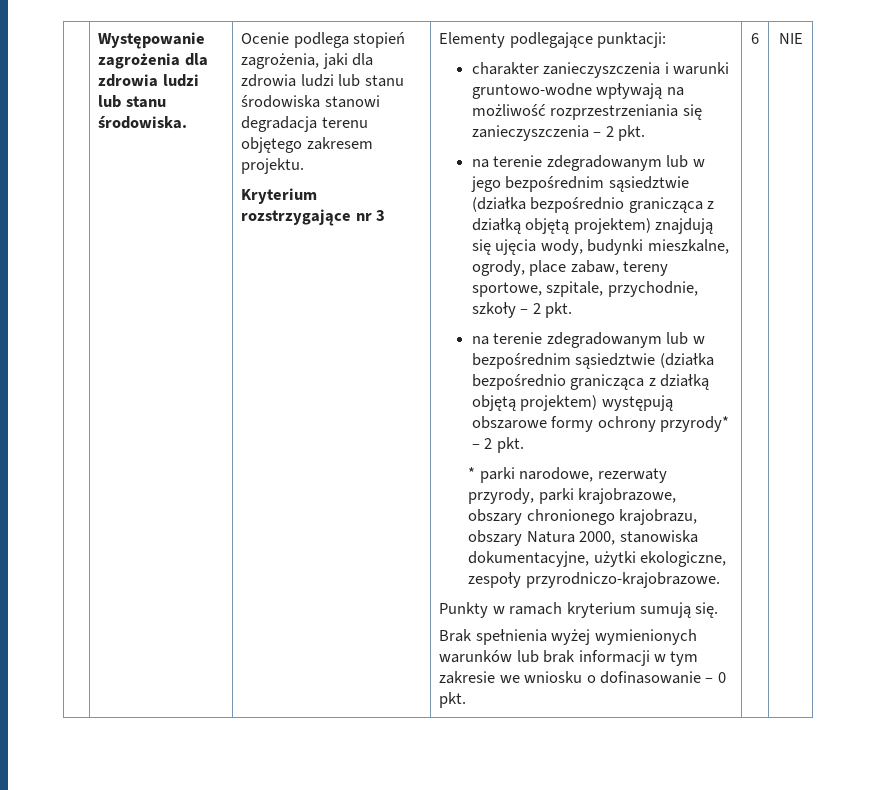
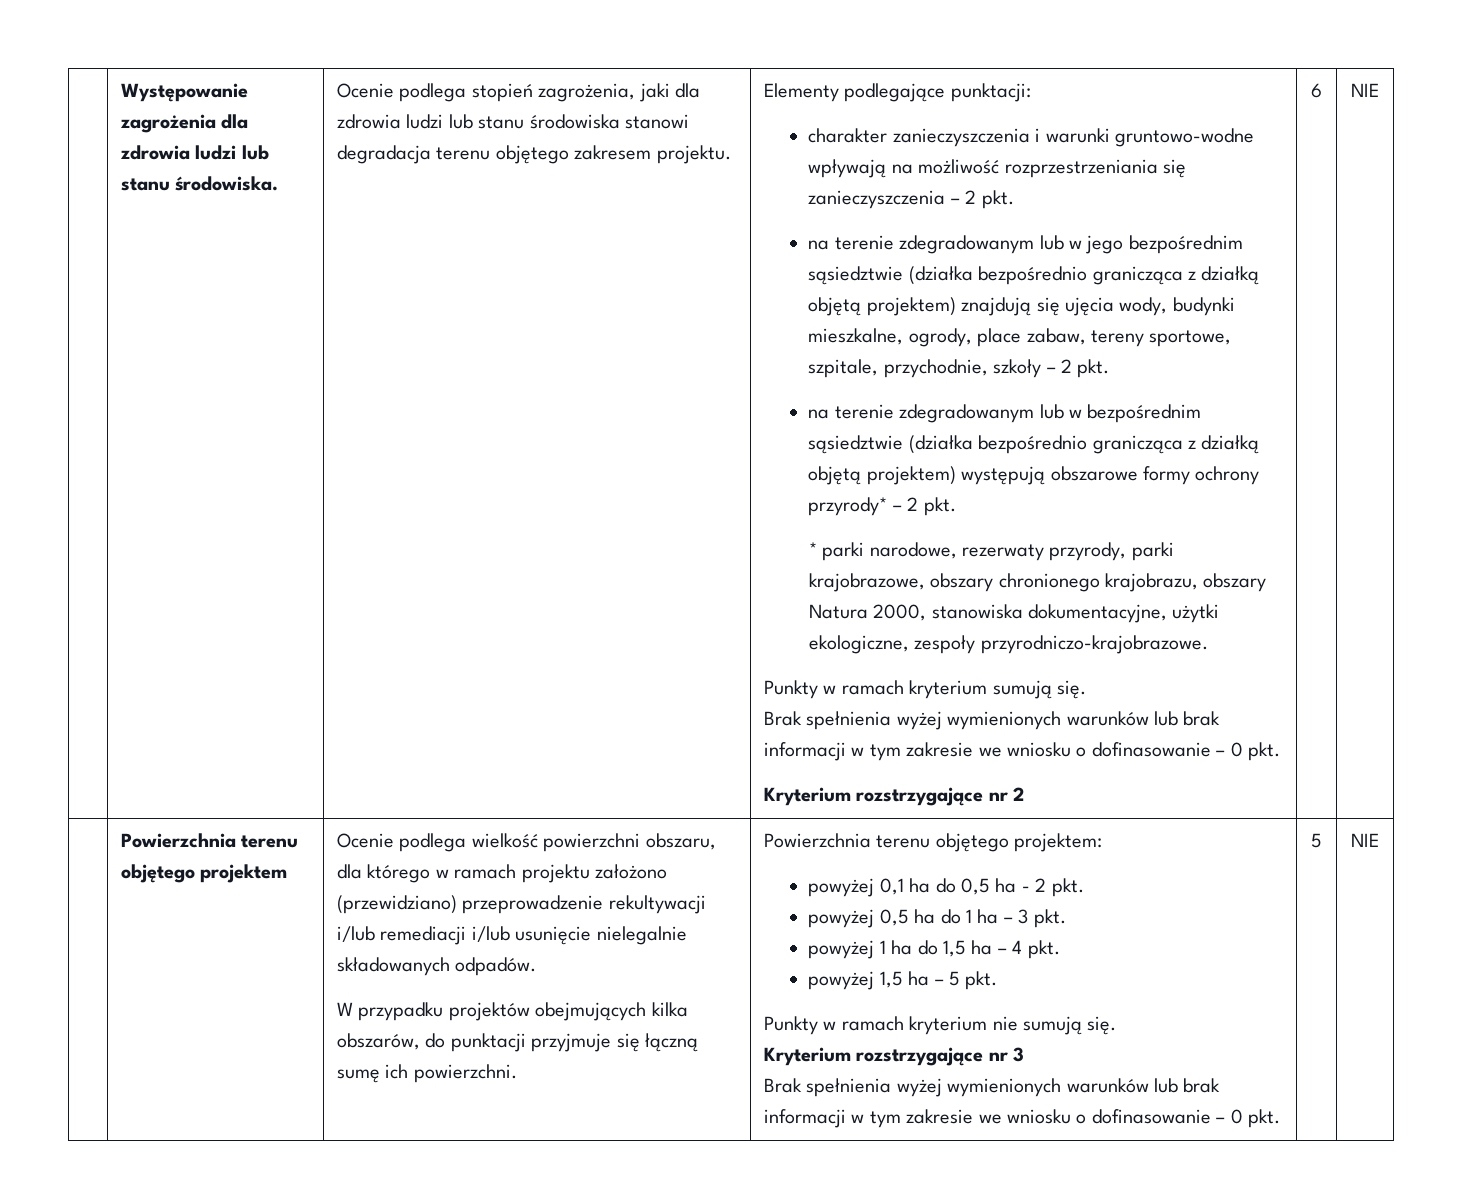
- Kryterium rozstrzygające nr 3
- 6
+ Kryterium rozstrzygające nr 2 | 6 | NIE
+ | Powierzchnia terenu objętego projektem | Ocenie podlega wielkość powierzchni obszaru, dla którego w ramach projektu założono (przewidziano) przeprowadzenie rekultywacji i/lub remediacji i/lub usunięcie nielegalnie składowanych odpadów.
+ W przypadku projektów obejmujących kilka obszarów, do punktacji przyjmuje się łączną sumę ich powierzchni. | Powierzchnia terenu objętego projektem:
+ powyżej 0,1 ha do 0,5 ha - 2 pkt.
+ powyżej 0,5 ha do 1 ha – 3 pkt.
+ powyżej 1 ha do 1,5 ha – 4 pkt.
+ powyżej 1,5 ha – 5 pkt.
+ Punkty w ramach kryterium nie sumują się.
+ Kryterium rozstrzygające nr 3
+ Brak spełnienia wyżej wymienionych warunków lub brak informacji w tym zakresie we wniosku o dofinasowanie – 0 pkt. | 5

